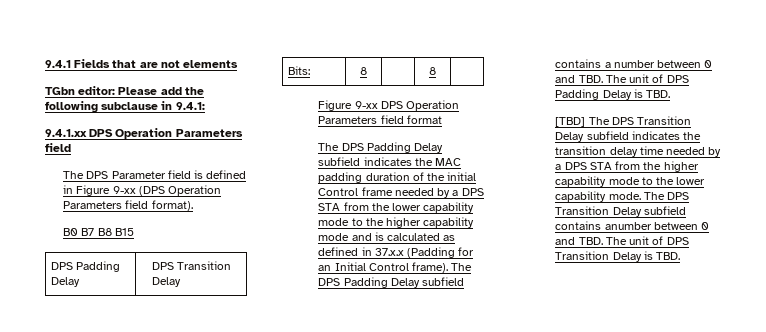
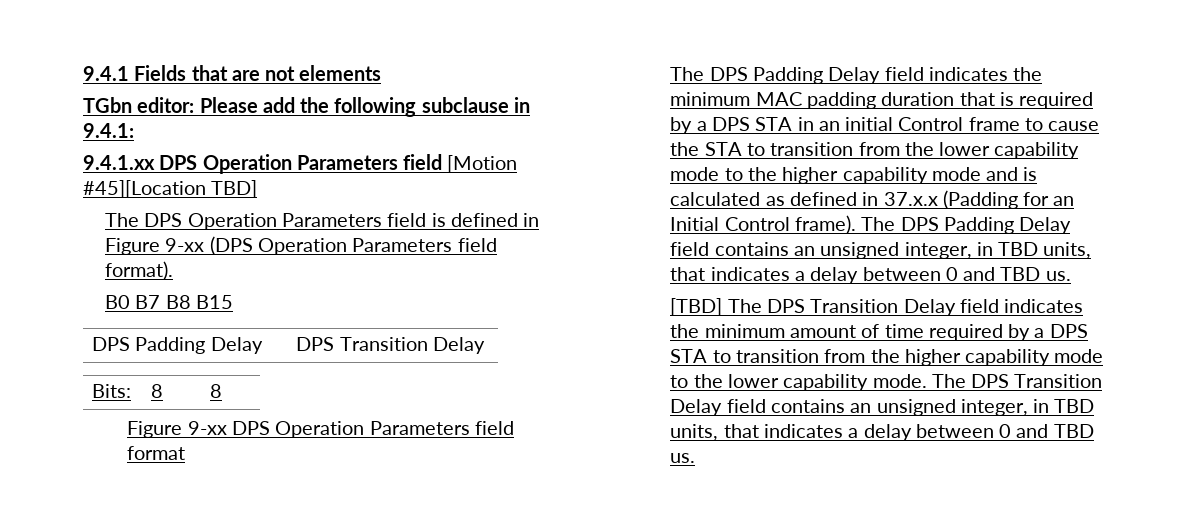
- 9.4.1.xx DPS Operation Parameters field
- The DPS Parameter field is defined in Figure 9-xx (DPS Operation Parameters field format).
+ 9.4.1.xx DPS Operation Parameters field [Motion #45][Location TBD]
+ The DPS Operation Parameters field is defined in Figure 9-xx (DPS Operation Parameters field format).
- The DPS Padding Delay subfield indicates the MAC padding duration of the initial Control frame needed by a DPS STA from the lower capability mode to the higher capability mode and is calculated as defined in 37.x.x (Padding for an Initial Control frame).
+ The DPS Padding Delay field indicates the minimum MAC padding duration that is required by a DPS STA in an initial Control frame to cause the STA to transition from the lower capability mode to the higher capability mode and is calculated as defined in 37.x.x (Padding for an Initial Control frame).
- The DPS Padding Delay subfield contains a number between 0 and TBD. The unit of DPS Padding Delay is TBD.
+ The DPS Padding Delay field contains an unsigned integer, in TBD units, that indicates a delay between 0 and TBD us.
- [TBD] The DPS Transition Delay subfield indicates the transition delay time needed by a DPS STA from the higher capability mode to the lower capability mode.
+ [TBD] The DPS Transition Delay field indicates the minimum amount of time required by a DPS STA to transition from the higher capability mode to the lower capability mode.
- The DPS Transition Delay subfield contains anumber between 0 and TBD. The unit of DPS Transition Delay is TBD.
+ The DPS Transition Delay field contains an unsigned integer, in TBD units, that indicates a delay between 0 and TBD us.

